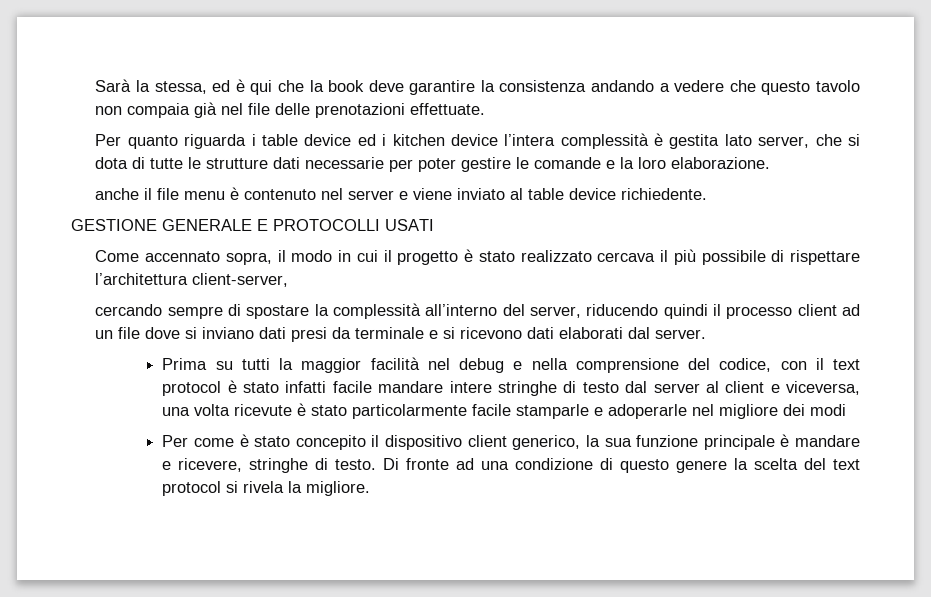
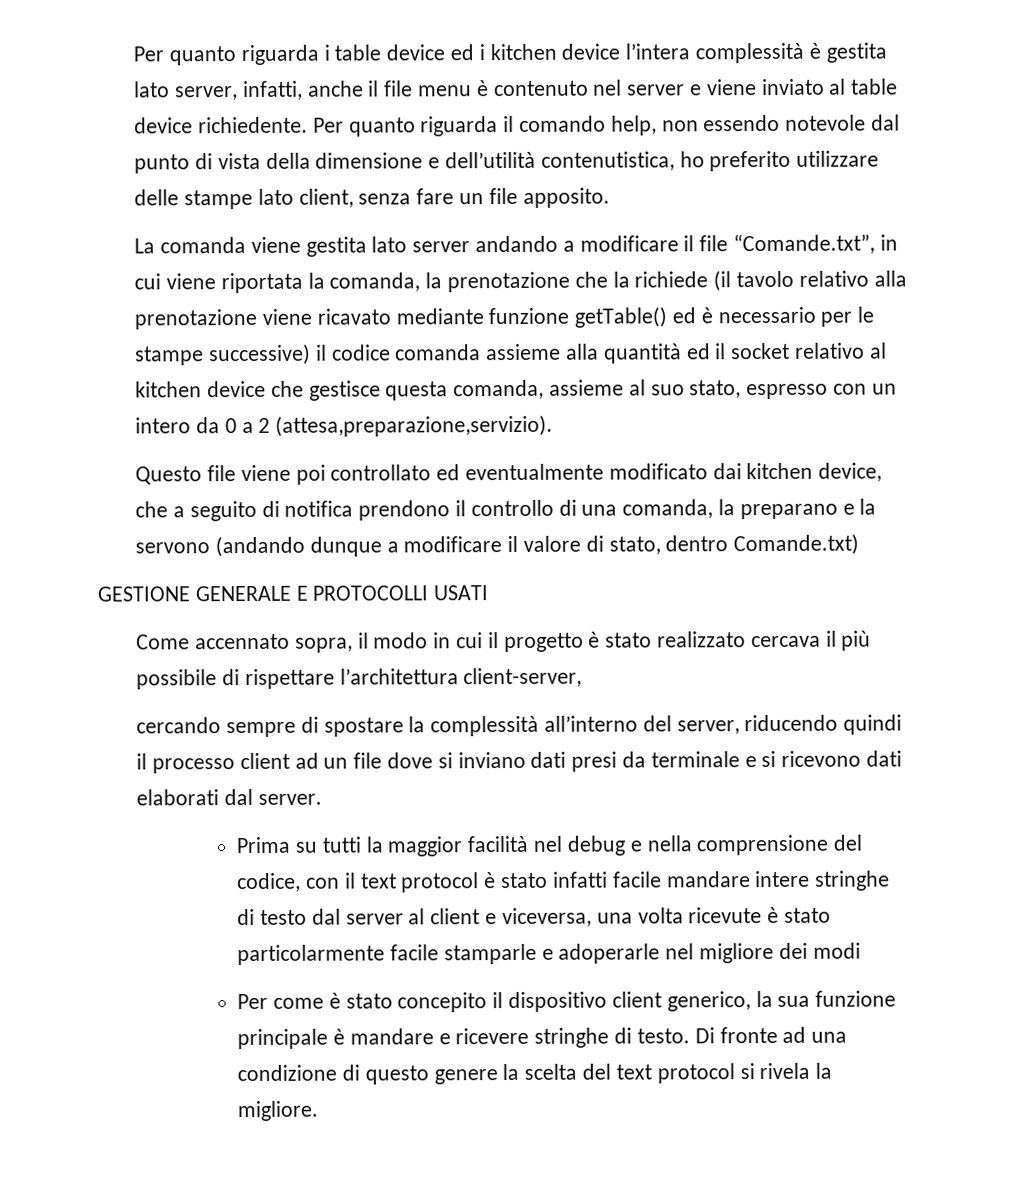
- Sarà la stessa, ed è qui che la book deve garantire la consistenza andando a vedere che questo tavolo non compaia già nel file delle prenotazioni effettuate.
- Per quanto riguarda i table device ed i kitchen device l’intera complessità è gestita lato server, che si dota di tutte le strutture dati necessarie per poter gestire le comande e la loro elaborazione.
- anche il file menu è contenuto nel server e viene inviato al table device richiedente.
+ Per quanto riguarda i table device ed i kitchen device l’intera complessità è gestita lato server, infatti, anche il file menu è contenuto nel server e viene inviato al table device richiedente. Per quanto riguarda il comando help, non essendo notevole dal punto di vista della dimensione e dell’utilità contenutistica, ho preferito utilizzare delle stampe lato client, senza fare un file apposito.
+ La comanda viene gestita lato server andando a modificare il file “Comande.txt”, in cui viene riportata la comanda, la prenotazione che la richiede (il tavolo relativo alla prenotazione viene ricavato mediante funzione getTable() ed è necessario per le stampe successive) il codice comanda assieme alla quantità ed il socket relativo al kitchen device che gestisce questa comanda, assieme al suo stato, espresso con un intero da 0 a 2 (attesa,preparazione,servizio).
+ Questo file viene poi controllato ed eventualmente modificato dai kitchen device, che a seguito di notifica prendono il controllo di una comanda, la preparano e la servono (andando dunque a modificare il valore di stato, dentro Comande.txt)
- Per come è stato concepito il dispositivo client generico, la sua funzione principale è mandare e ricevere, stringhe di testo.
+ Per come è stato concepito il dispositivo client generico, la sua funzione principale è mandare e ricevere stringhe di testo.

